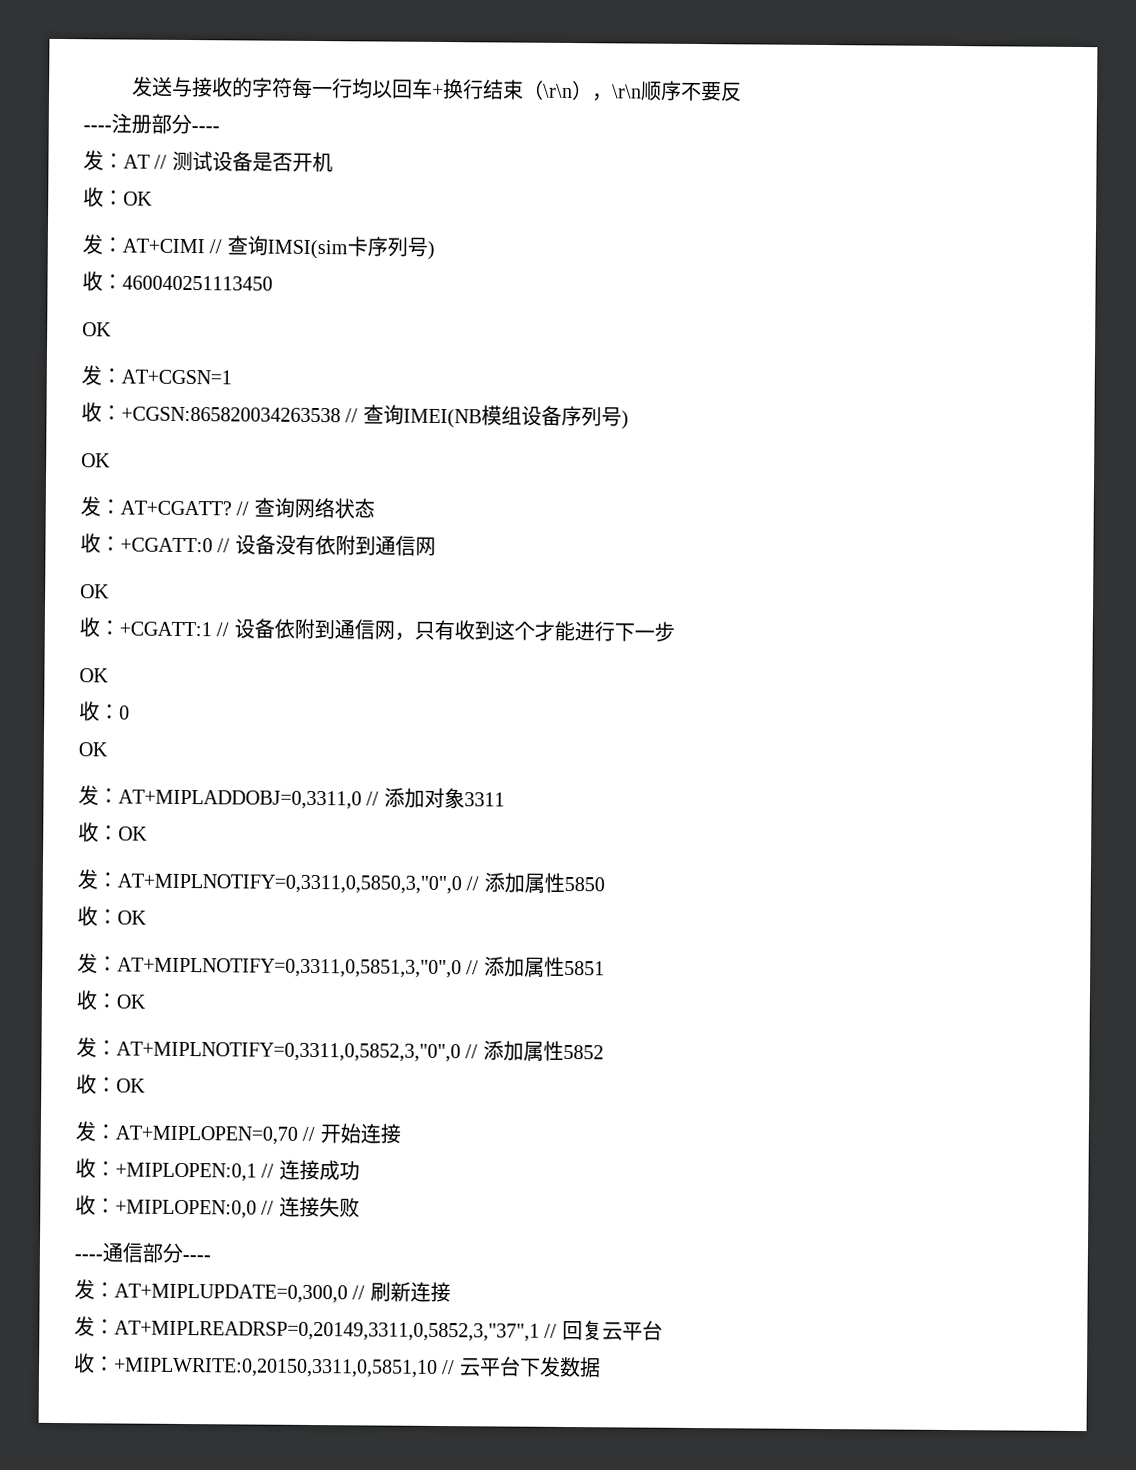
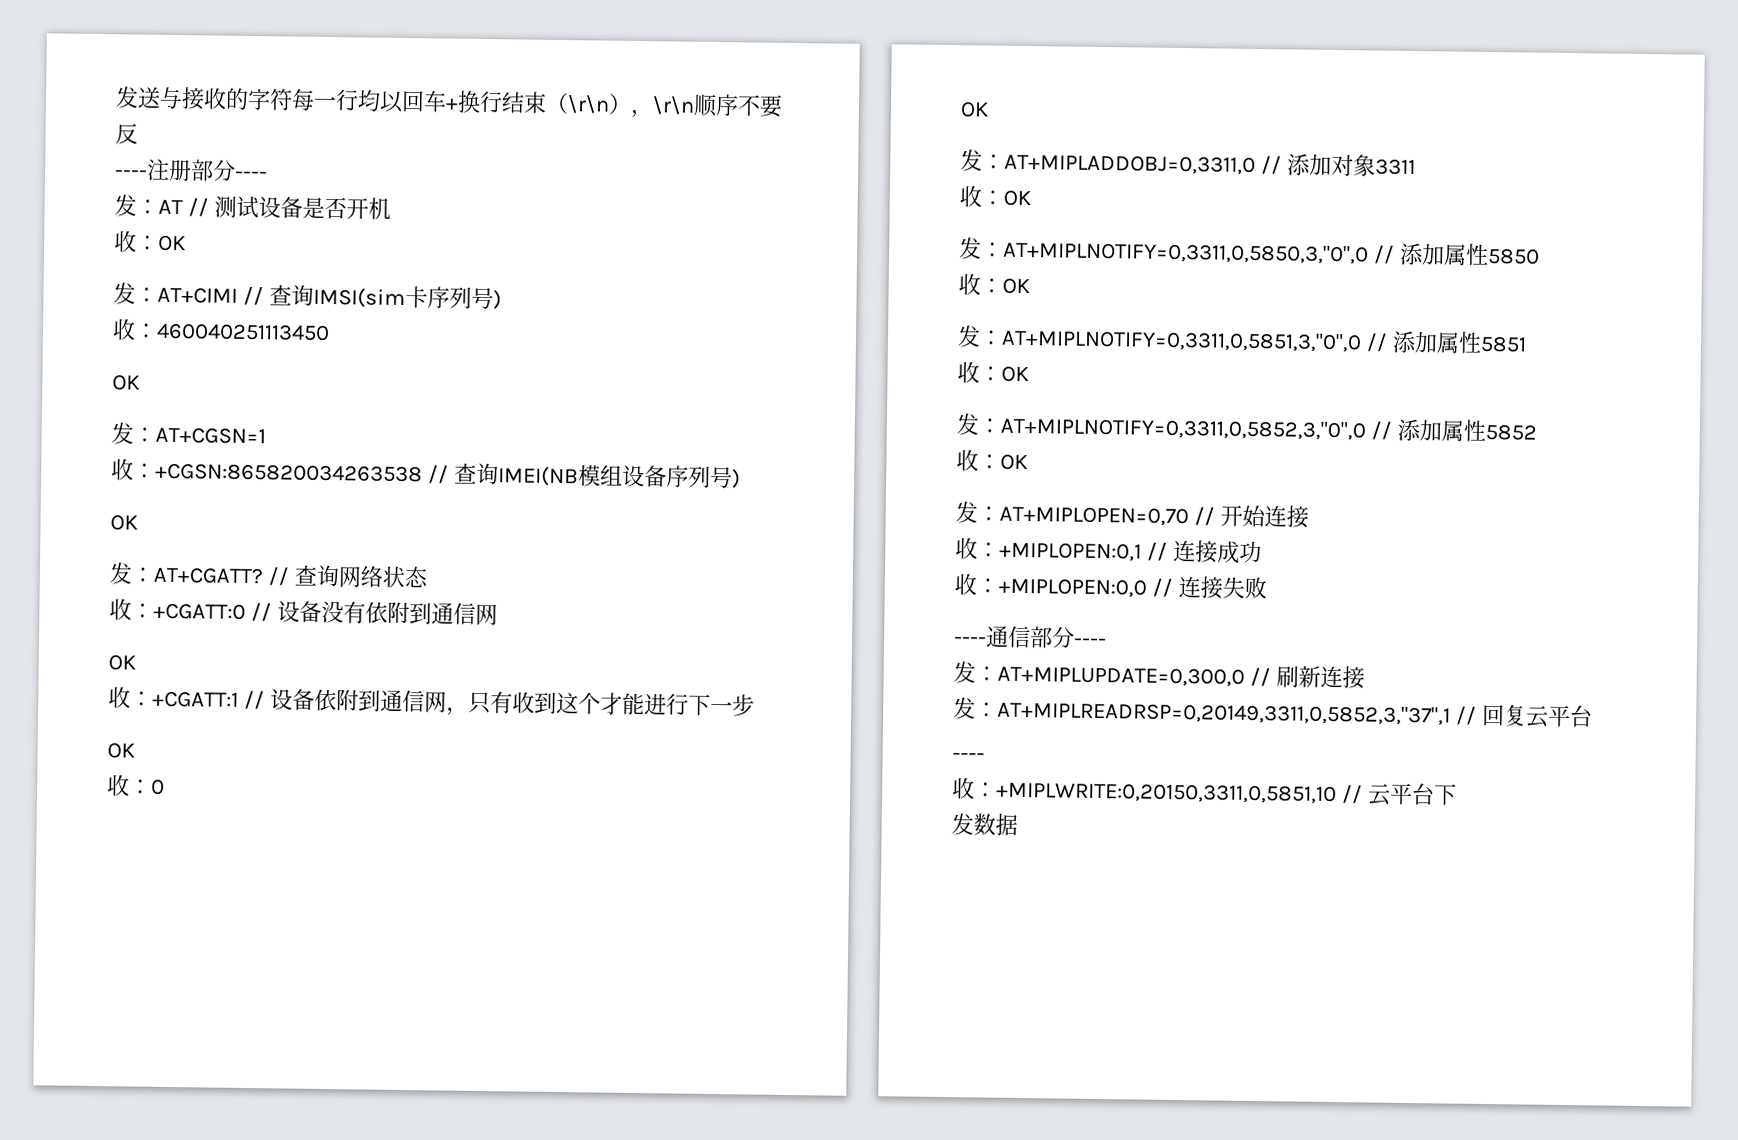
  发：AT+MIPLREADRSP=0,20149,3311,0,5852,3,"37",1 // 回复云平台
+ ----
- 收：+MIPLWRITE:0,20150,3311,0,5851,10 // 云平台下发数据
+ 收：+MIPLWRITE:0,20150,3311,0,5851,10 // 云平台下
+ 发数据

